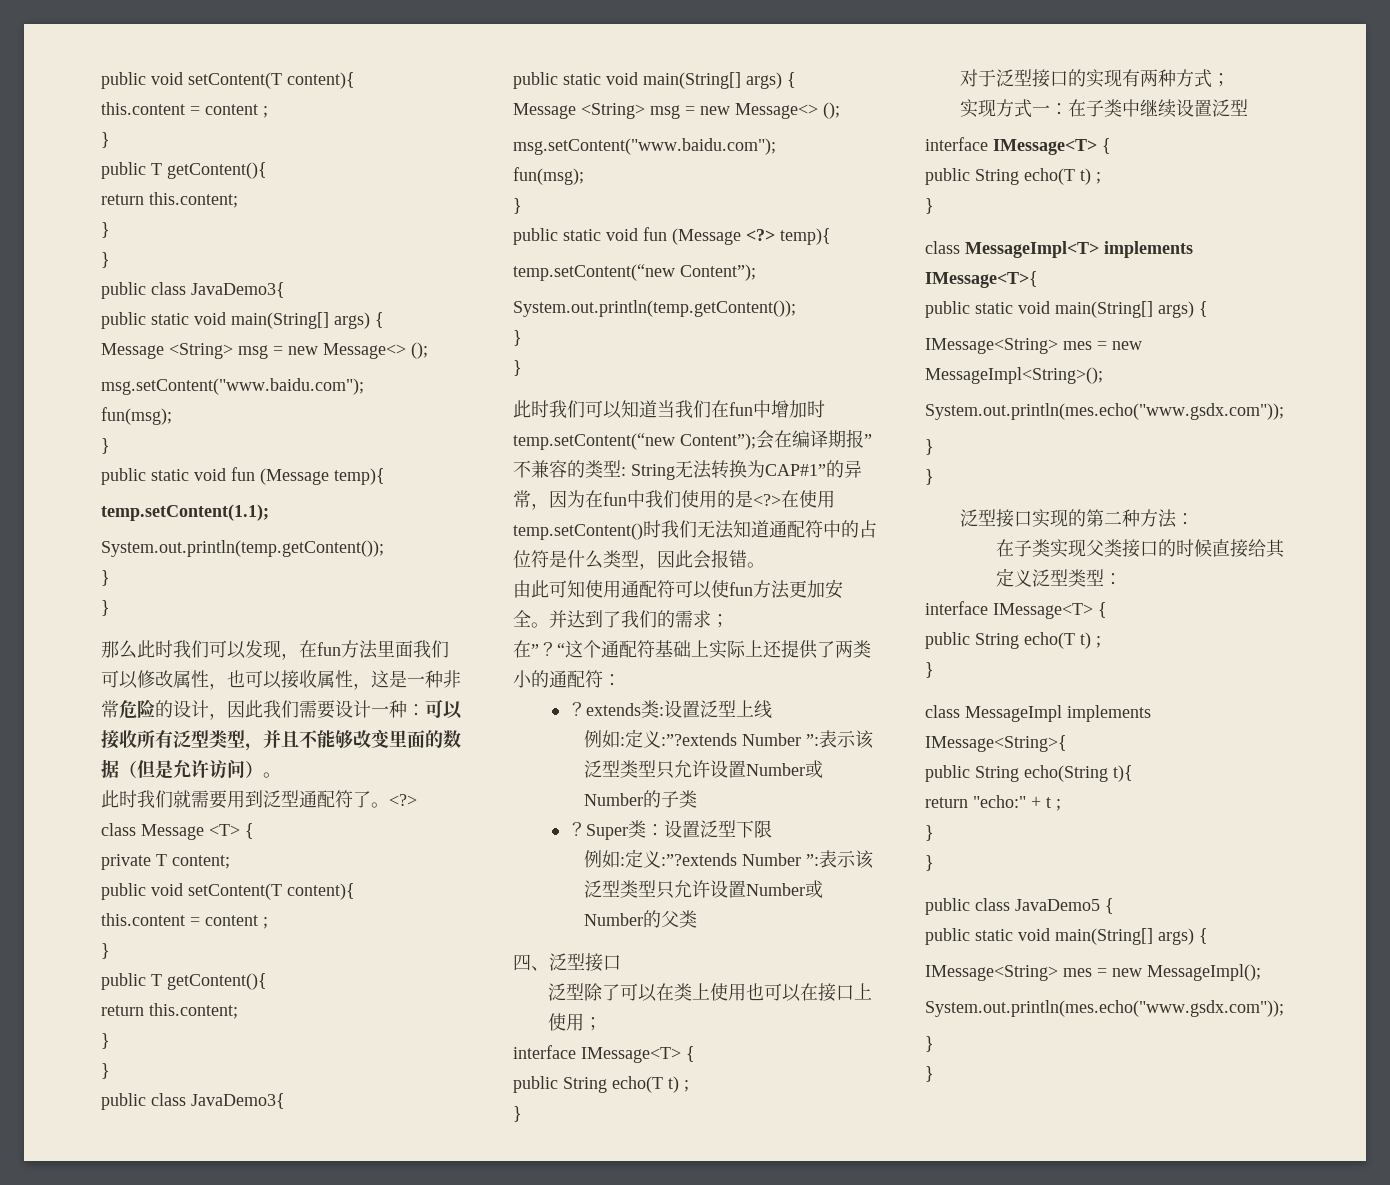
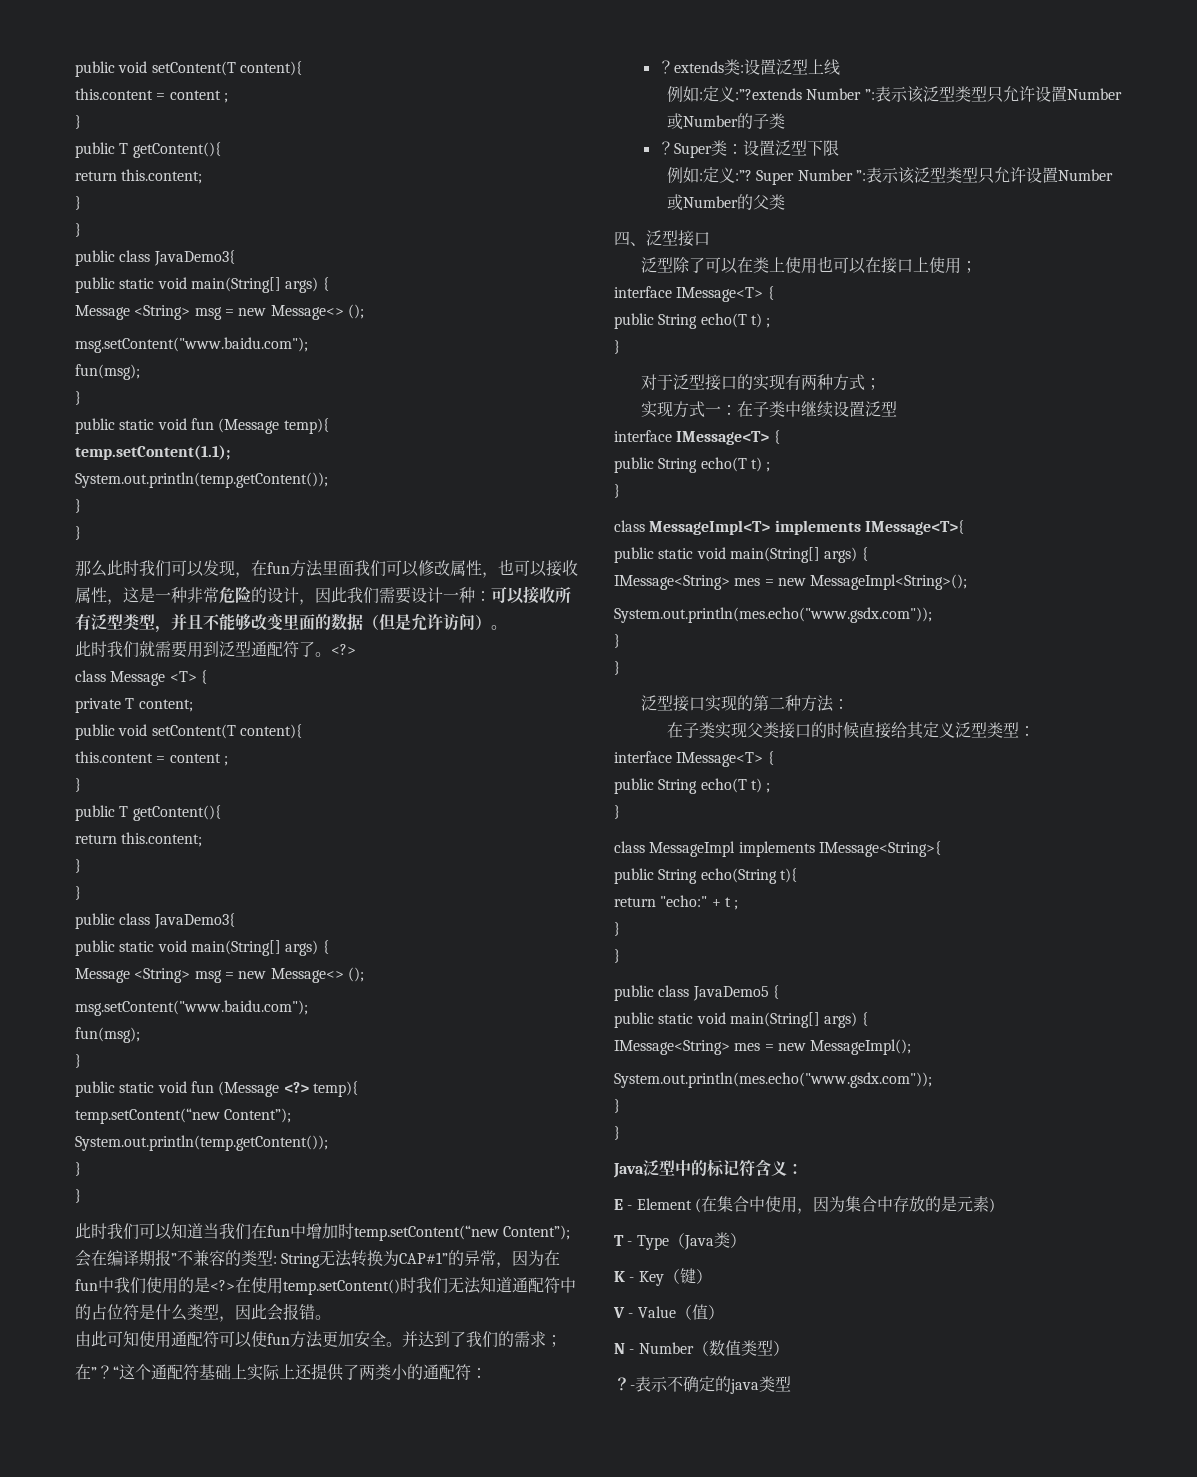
- 例如:定义:”?extends Number ”:表示该泛型类型只允许设置Number或Number的父类
+ 例如:定义:”? Super Number ”:表示该泛型类型只允许设置Number或Number的父类
+ Java泛型中的标记符含义：
+ E - Element (在集合中使用，因为集合中存放的是元素)
+ T - Type（Java类）
+ K - Key（键）
+ V - Value（值）
+ N - Number（数值类型）
+ ？-表示不确定的java类型

